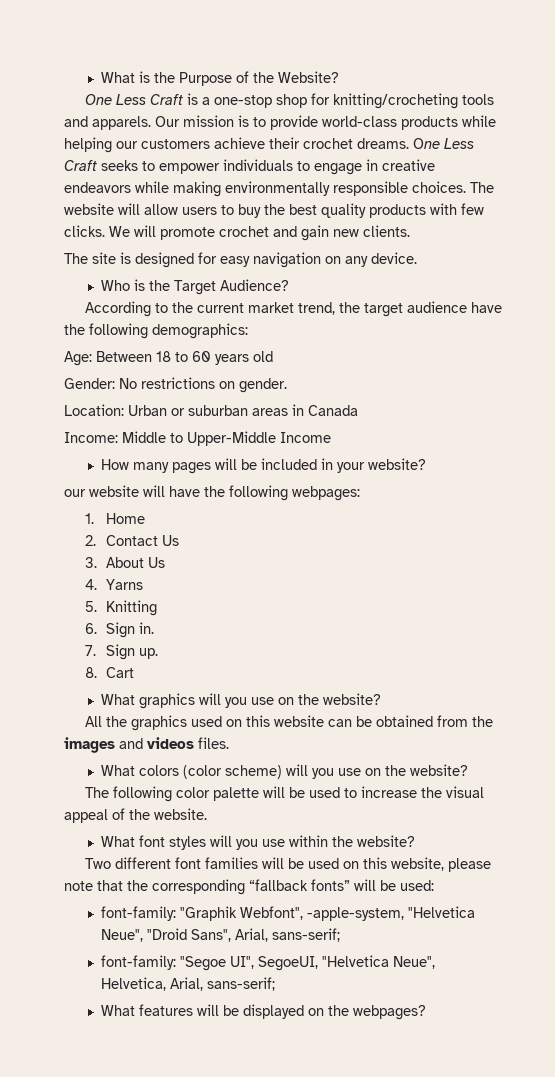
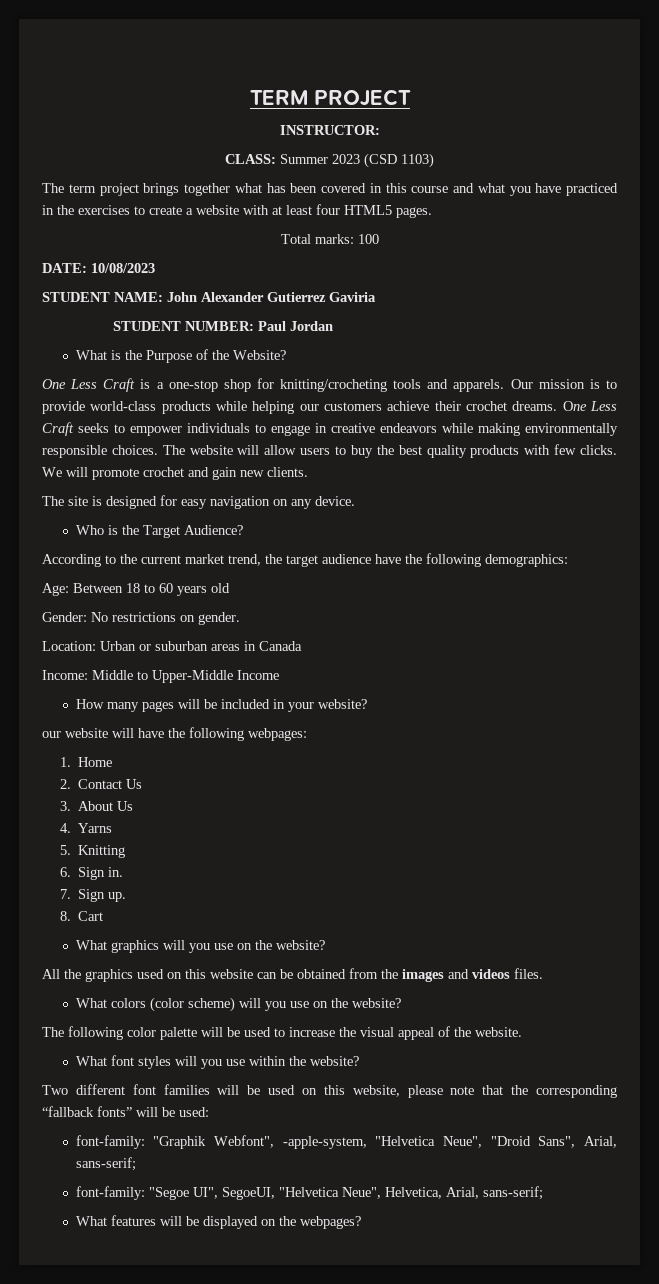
+ TERM PROJECT
+ INSTRUCTOR:
+ CLASS: Summer 2023 (CSD 1103)
+ The term project brings together what has been covered in this course and what you have practiced in the exercises to create a website with at least four HTML5 pages.
+ Total marks: 100
+ DATE: 10/08/2023
+ STUDENT NAME: John Alexander Gutierrez Gaviria
+ STUDENT NUMBER: Paul Jordan

